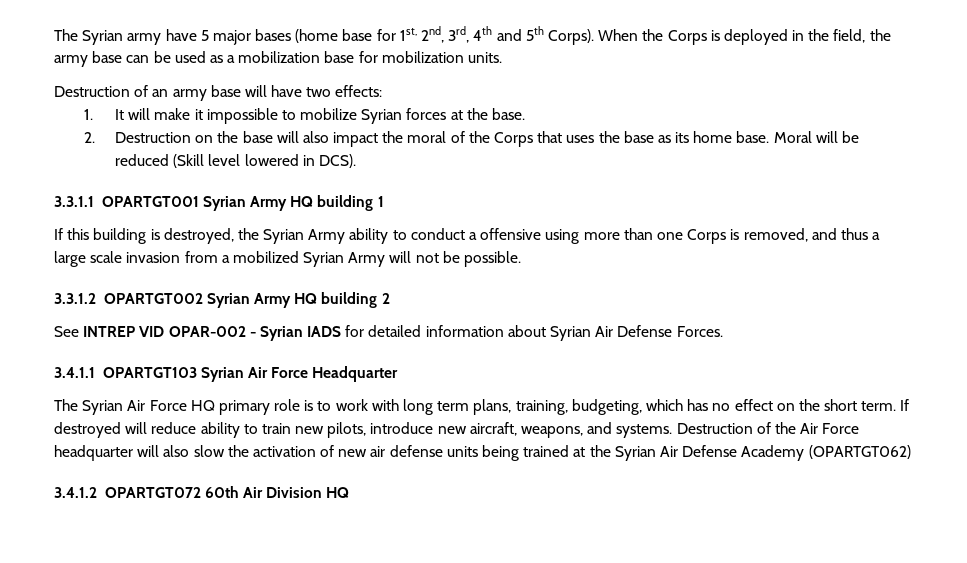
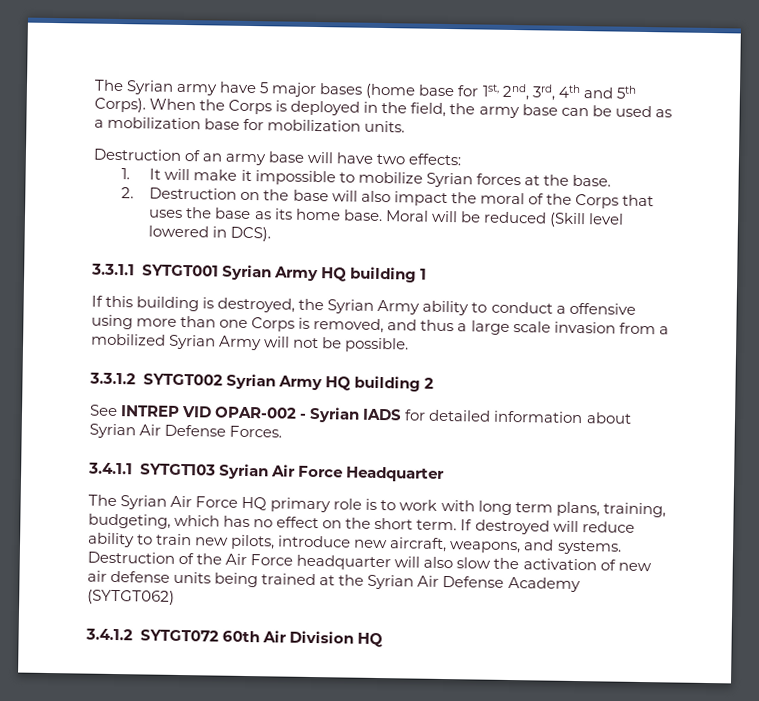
- 3.3.1.1 OPARTGT001 Syrian Army HQ building 1
+ 3.3.1.1 SYTGT001 Syrian Army HQ building 1
- 3.3.1.2 OPARTGT002 Syrian Army HQ building 2
+ 3.3.1.2 SYTGT002 Syrian Army HQ building 2
- 3.4.1.1 OPARTGT103 Syrian Air Force Headquarter
+ 3.4.1.1 SYTGT103 Syrian Air Force Headquarter
- Destruction of the Air Force headquarter will also slow the activation of new air defense units being trained at the Syrian Air Defense Academy (OPARTGT062)
+ Destruction of the Air Force headquarter will also slow the activation of new air defense units being trained at the Syrian Air Defense Academy (SYTGT062)
- 3.4.1.2 OPARTGT072 60th Air Division HQ
+ 3.4.1.2 SYTGT072 60th Air Division HQ

